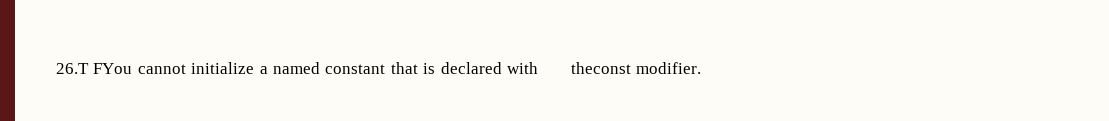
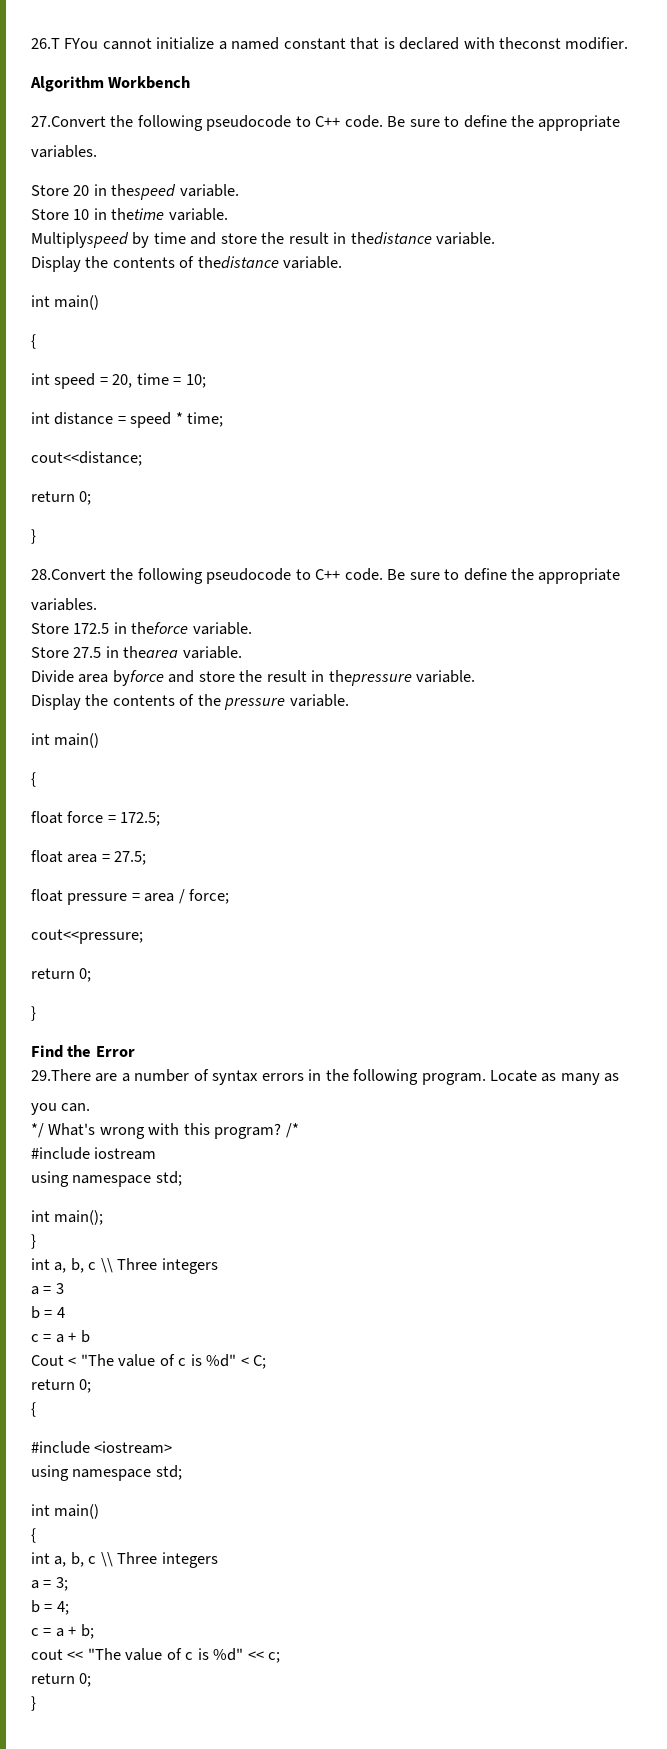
+ Algorithm Workbench
+ 27.Convert the following pseudocode to C++ code. Be sure to define the appropriate
+ variables.
+ Store 20 in thespeed variable.
+ Store 10 in thetime variable.
+ Multiplyspeed by time and store the result in thedistance variable.
+ Display the contents of thedistance variable.
+ int main()
+ {
+ int speed = 20, time = 10;
+ int distance = speed * time;
+ cout<<distance;
+ return 0;
+ }
+ 28.Convert the following pseudocode to C++ code. Be sure to define the appropriate
+ variables.
+ Store 172.5 in theforce variable.
+ Store 27.5 in thearea variable.
+ Divide area byforce and store the result in thepressure variable.
+ Display the contents of the pressure variable.
+ int main()
+ {
+ float force = 172.5;
+ float area = 27.5;
+ float pressure = area / force;
+ cout<<pressure;
+ return 0;
+ }
+ Find the Error
+ 29.There are a number of syntax errors in the following program. Locate as many as
+ you can.
+ */ What's wrong with this program? /*
+ #include iostream
+ using namespace std;
+ int main();
+ }
+ int a, b, c \\ Three integers
+ a = 3
+ b = 4
+ c = a + b
+ Cout < "The value of c is %d" < C;
+ return 0;
+ {
+ #include <iostream>
+ using namespace std;
+ int main()
+ {
+ int a, b, c \\ Three integers
+ a = 3;
+ b = 4;
+ c = a + b;
+ cout << "The value of c is %d" << c;
+ return 0;
+ }

